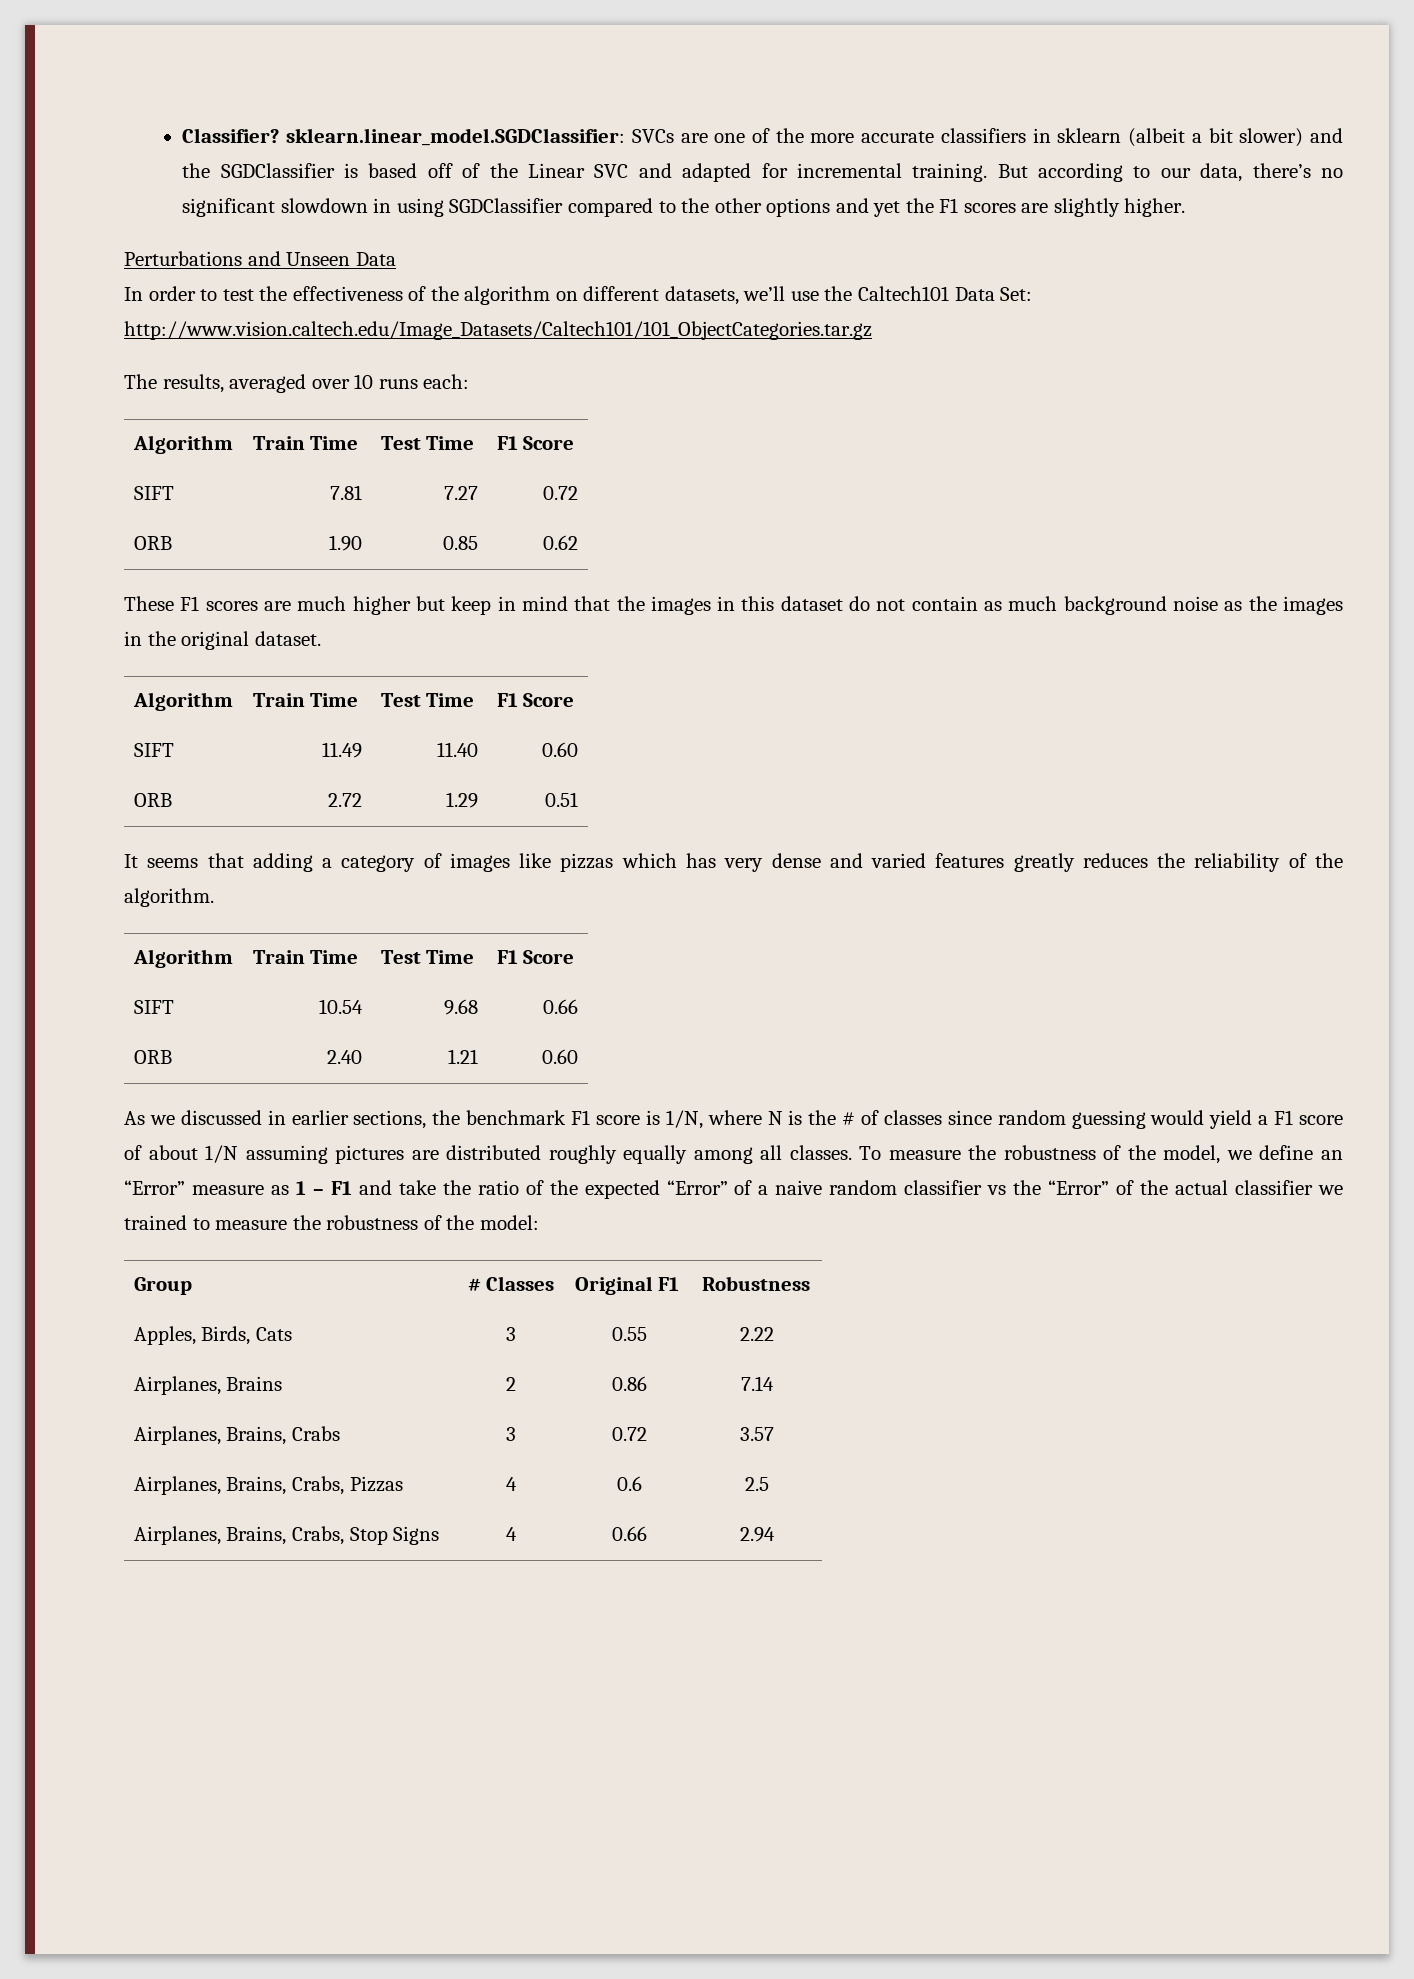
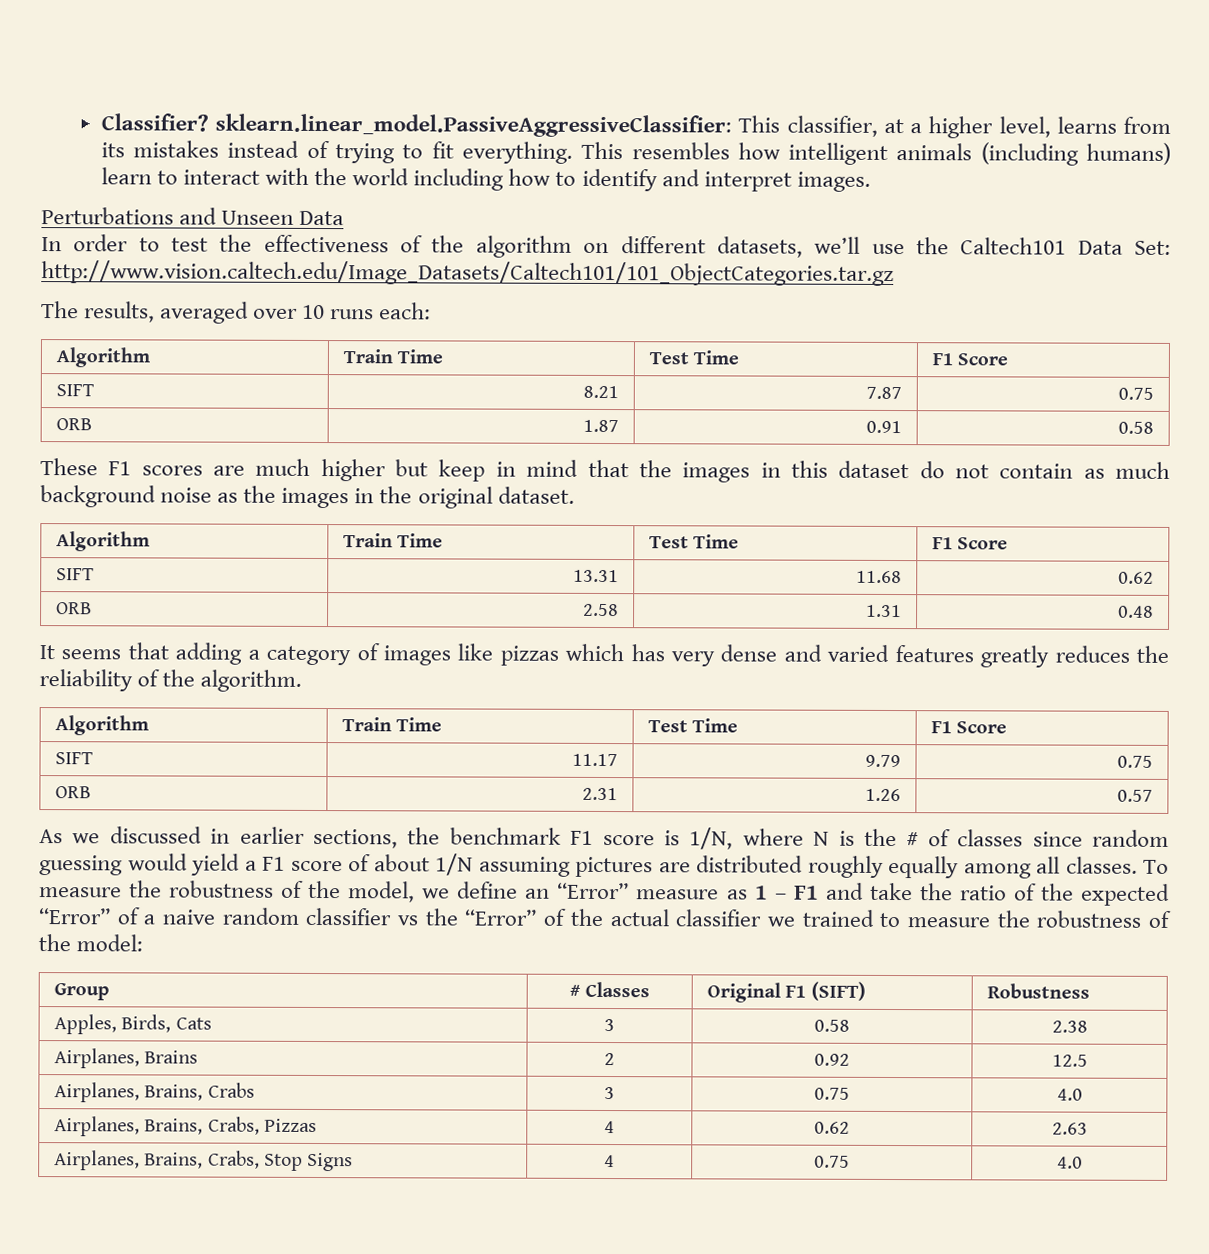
- Classifier? sklearn.linear_model.SGDClassifier: SVCs are one of the more accurate classifiers in sklearn (albeit a bit slower) and the SGDClassifier is based off of the Linear SVC and adapted for incremental training. But according to our data, there’s no significant slowdown in using SGDClassifier compared to the other options and yet the F1 scores are slightly higher.
+ Classifier? sklearn.linear_model.PassiveAggressiveClassifier: This classifier, at a higher level, learns from its mistakes instead of trying to fit everything. This resembles how intelligent animals (including humans) learn to interact with the world including how to identify and interpret images.
- SIFT | 7.81 | 7.27 | 0.72
- ORB | 1.90 | 0.85 | 0.62
+ SIFT | 8.21 | 7.87 | 0.75
+ ORB | 1.87 | 0.91 | 0.58
- SIFT | 11.49 | 11.40 | 0.60
- ORB | 2.72 | 1.29 | 0.51
+ SIFT | 13.31 | 11.68 | 0.62
+ ORB | 2.58 | 1.31 | 0.48
- SIFT | 10.54 | 9.68 | 0.66
- ORB | 2.40 | 1.21 | 0.60
+ SIFT | 11.17 | 9.79 | 0.75
+ ORB | 2.31 | 1.26 | 0.57
- Group | # Classes | Original F1 | Robustness
+ Group | # Classes | Original F1 (SIFT) | Robustness
- Apples, Birds, Cats | 3 | 0.55 | 2.22
+ Apples, Birds, Cats | 3 | 0.58 | 2.38
- Airplanes, Brains | 2 | 0.86 | 7.14
+ Airplanes, Brains | 2 | 0.92 | 12.5
- Airplanes, Brains, Crabs | 3 | 0.72 | 3.57
+ Airplanes, Brains, Crabs | 3 | 0.75 | 4.0
- Airplanes, Brains, Crabs, Pizzas | 4 | 0.6 | 2.5
+ Airplanes, Brains, Crabs, Pizzas | 4 | 0.62 | 2.63
- Airplanes, Brains, Crabs, Stop Signs | 4 | 0.66 | 2.94
+ Airplanes, Brains, Crabs, Stop Signs | 4 | 0.75 | 4.0

